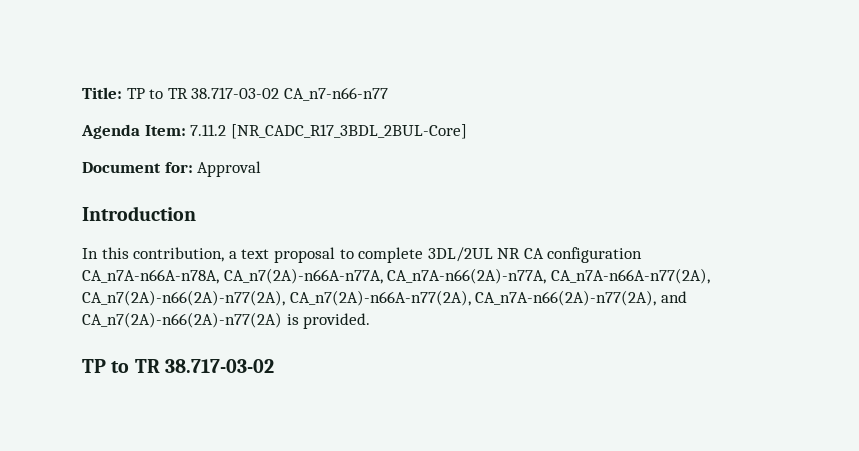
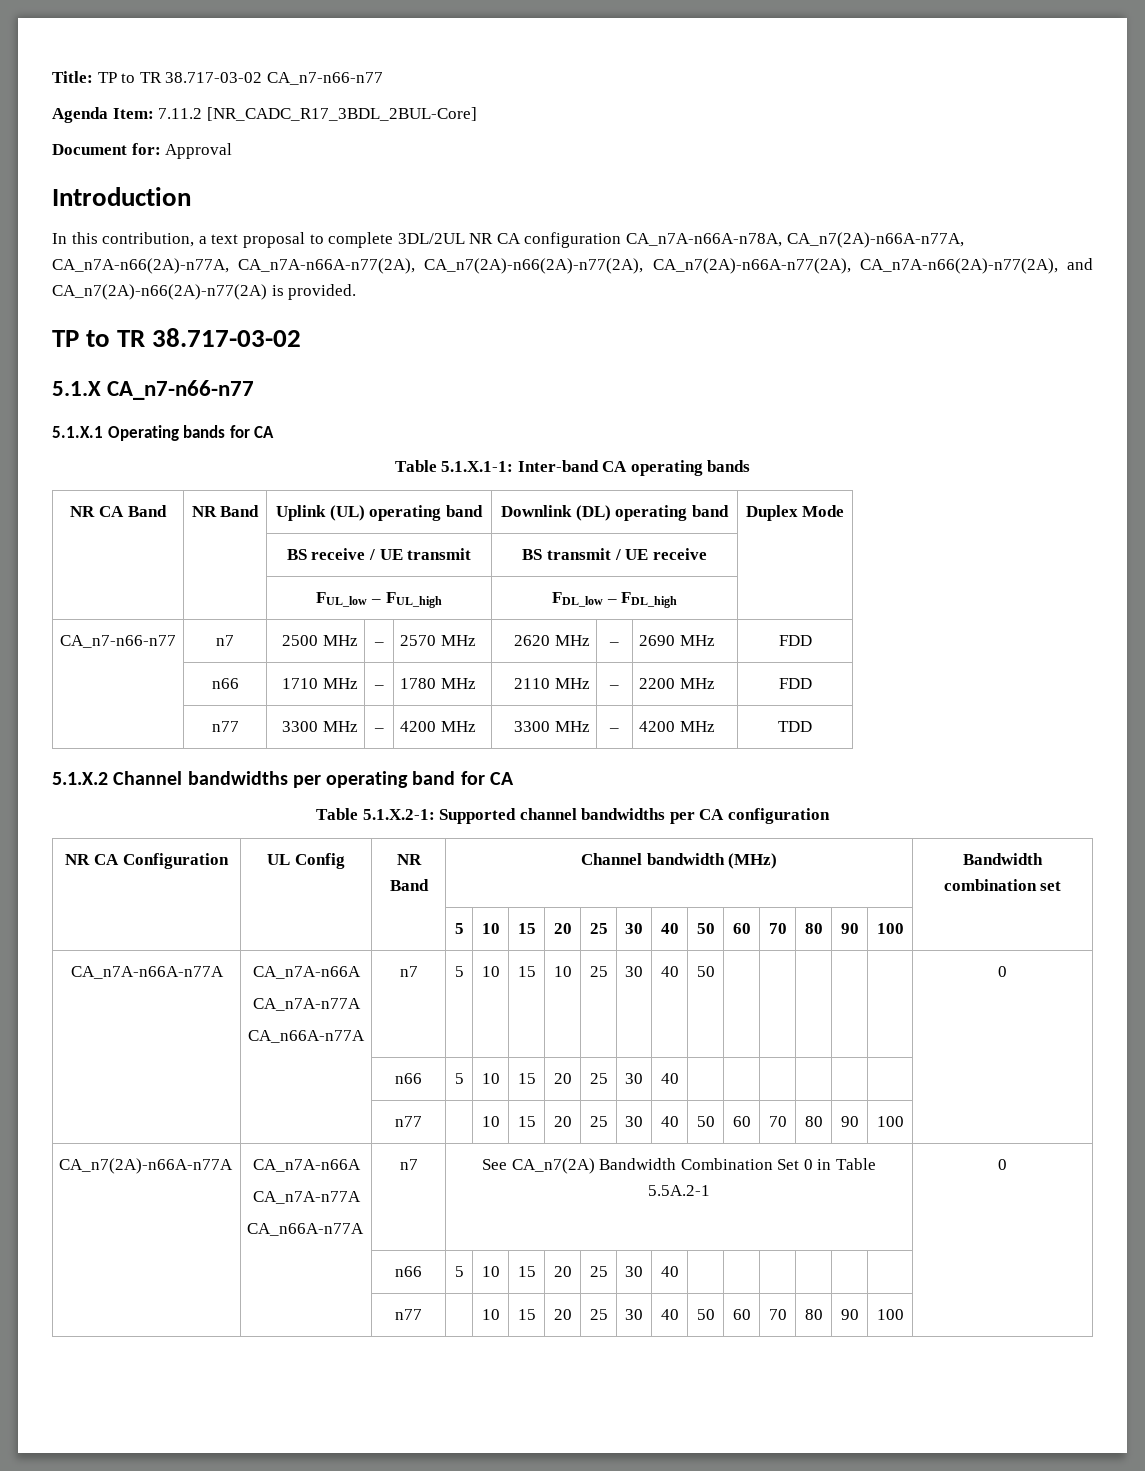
+ 5.1.X CA_n7-n66-n77
+ 5.1.X.1 Operating bands for CA
+ Table 5.1.X.1-1: Inter-band CA operating bands
+ NR CA Band | NR Band | Uplink (UL) operating band | Downlink (DL) operating band | Duplex Mode
+ | | BS receive / UE transmit | BS transmit / UE receive |
+ | | FUL_low – FUL_high | FDL_low – FDL_high |
+ CA_n7-n66-n77 | n7 | 2500 MHz | – | 2570 MHz | 2620 MHz | – | 2690 MHz | FDD
+ | n66 | 1710 MHz | – | 1780 MHz | 2110 MHz | – | 2200 MHz | FDD
+ | n77 | 3300 MHz | – | 4200 MHz | 3300 MHz | – | 4200 MHz | TDD
+ 5.1.X.2 Channel bandwidths per operating band for CA
+ Table 5.1.X.2-1: Supported channel bandwidths per CA configuration
+ NR CA Configuration | UL Config | NR Band | Channel bandwidth (MHz) | Bandwidth combination set
+ | | | 5 | 10 | 15 | 20 | 25 | 30 | 40 | 50 | 60 | 70 | 80 | 90 | 100 |
+ CA_n7A-n66A-n77A | CA_n7A-n66A
+ CA_n7A-n77A
+ CA_n66A-n77A | n7 | 5 | 10 | 15 | 10 | 25 | 30 | 40 | 50 | | | | | | 0
+ | | n66 | 5 | 10 | 15 | 20 | 25 | 30 | 40 | | | | | | |
+ | | n77 | | 10 | 15 | 20 | 25 | 30 | 40 | 50 | 60 | 70 | 80 | 90 | 100 |
+ CA_n7(2A)-n66A-n77A | CA_n7A-n66A
+ CA_n7A-n77A
+ CA_n66A-n77A | n7 | See CA_n7(2A) Bandwidth Combination Set 0 in Table 5.5A.2-1 | 0
+ | | n66 | 5 | 10 | 15 | 20 | 25 | 30 | 40 | | | | | | |
+ | | n77 | | 10 | 15 | 20 | 25 | 30 | 40 | 50 | 60 | 70 | 80 | 90 | 100 |

